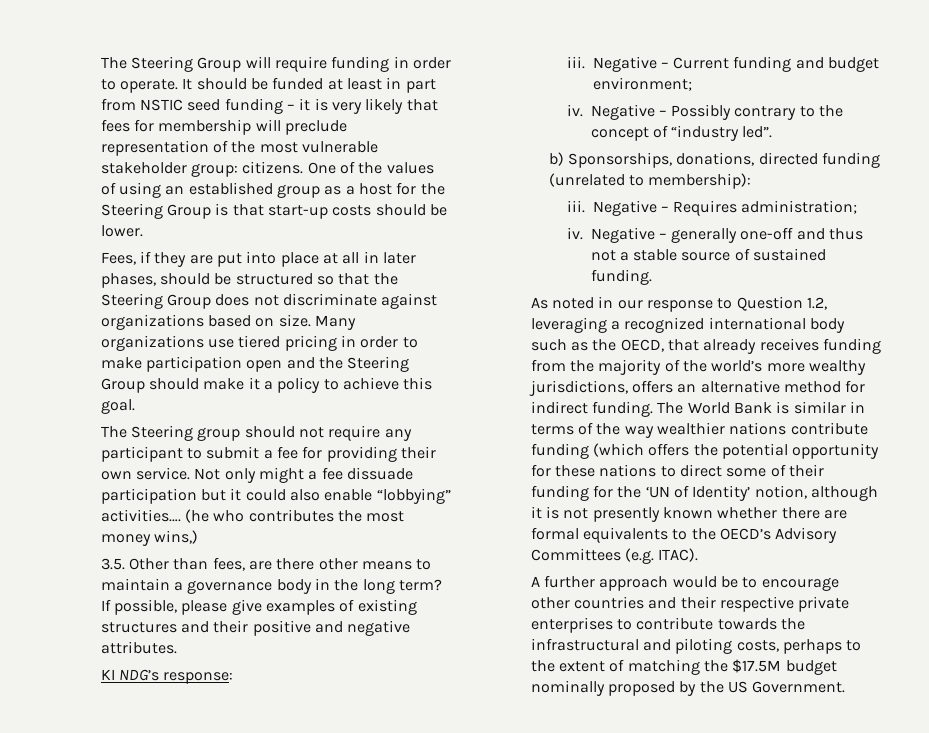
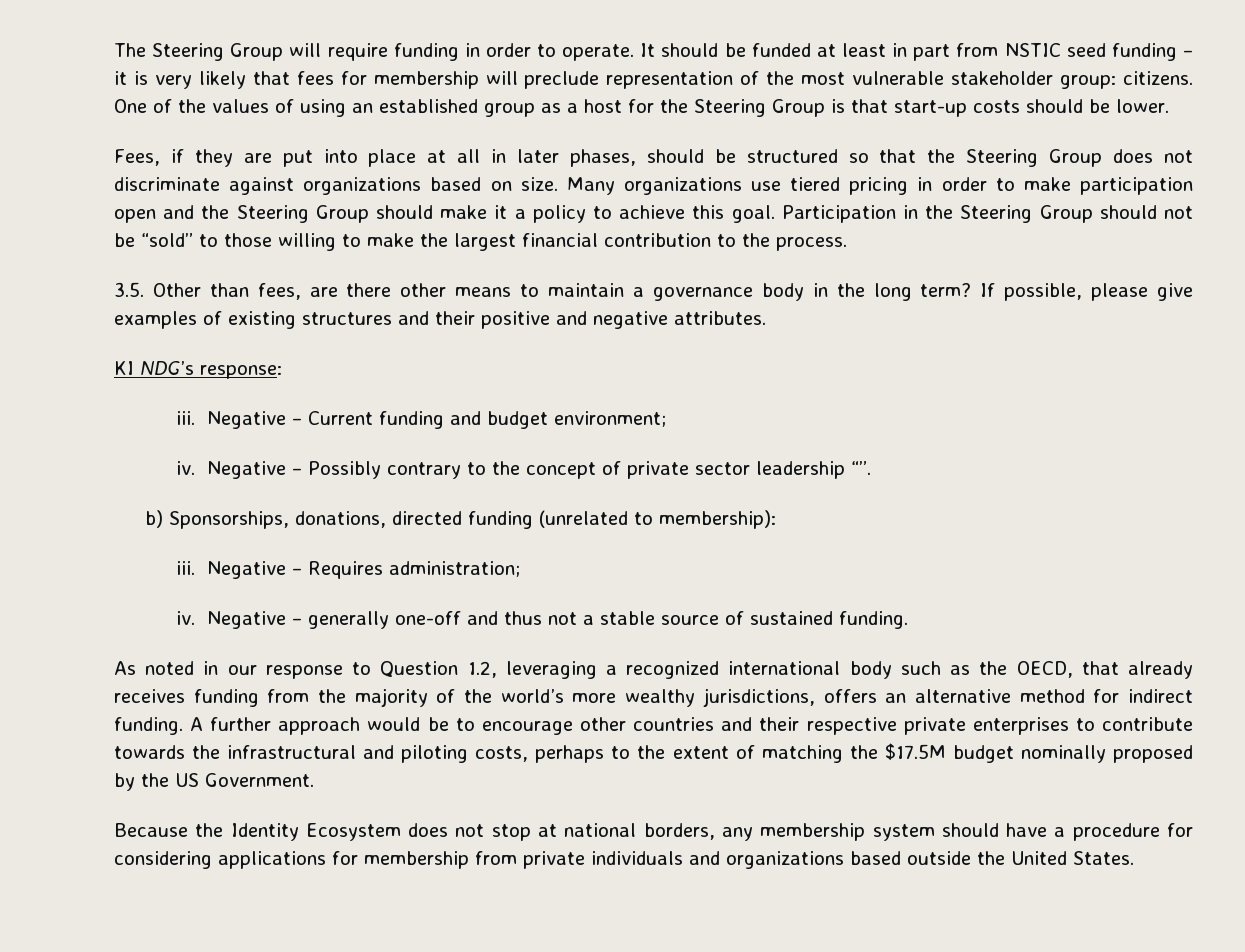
- Many organizations use tiered pricing in order to make participation open and the Steering Group should make it a policy to achieve this goal.
- The Steering group should not require any participant to submit a fee for providing their own service. Not only might a fee dissuade participation but it could also enable “lobbying” activities…. (he who contributes the most money wins,)
+ Many organizations use tiered pricing in order to make participation open and the Steering Group should make it a policy to achieve this goal. Participation in the Steering Group should not be “sold” to those willing to make the largest financial contribution to the process.
- Negative – Possibly contrary to the concept of “industry led”.
+ Negative – Possibly contrary to the concept of private sector leadership “”.
- As noted in our response to Question 1.2, leveraging a recognized international body such as the OECD, that already receives funding from the majority of the world’s more wealthy jurisdictions, offers an alternative method for indirect funding. The World Bank is similar in terms of the way wealthier nations contribute funding (which offers the potential opportunity for these nations to direct some of their funding for the ‘UN of Identity’ notion, although it is not presently known whether there are formal equivalents to the OECD’s Advisory Committees (e.g. ITAC).
- A further approach would be to encourage other countries and their respective private enterprises to contribute towards the infrastructural and piloting costs, perhaps to the extent of matching the $17.5M budget nominally proposed by the US Government.
+ As noted in our response to Question 1.2, leveraging a recognized international body such as the OECD, that already receives funding from the majority of the world’s more wealthy jurisdictions, offers an alternative method for indirect funding. A further approach would be to encourage other countries and their respective private enterprises to contribute towards the infrastructural and piloting costs, perhaps to the extent of matching the $17.5M budget nominally proposed by the US Government.
+ Because the Identity Ecosystem does not stop at national borders, any membership system should have a procedure for considering applications for membership from private individuals and organizations based outside the United States.

